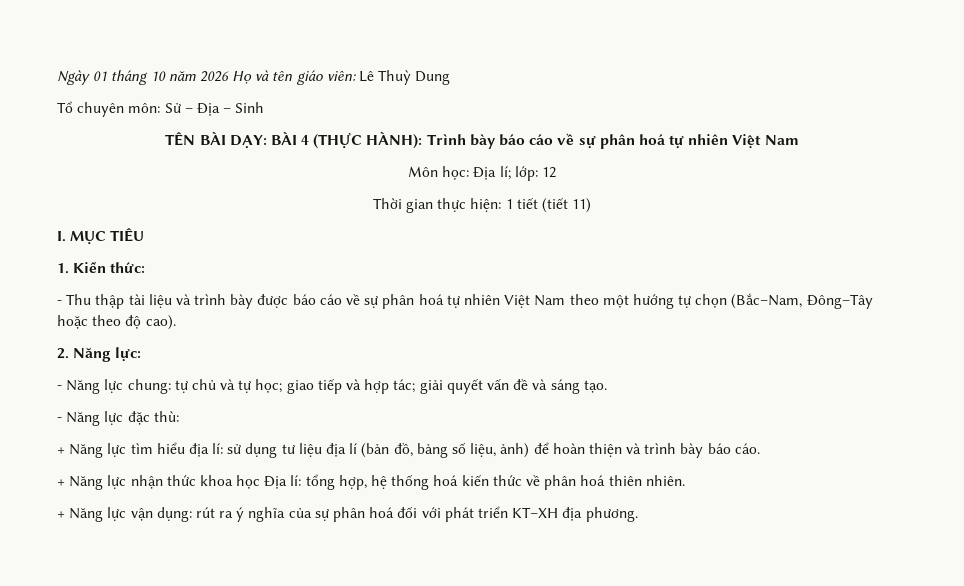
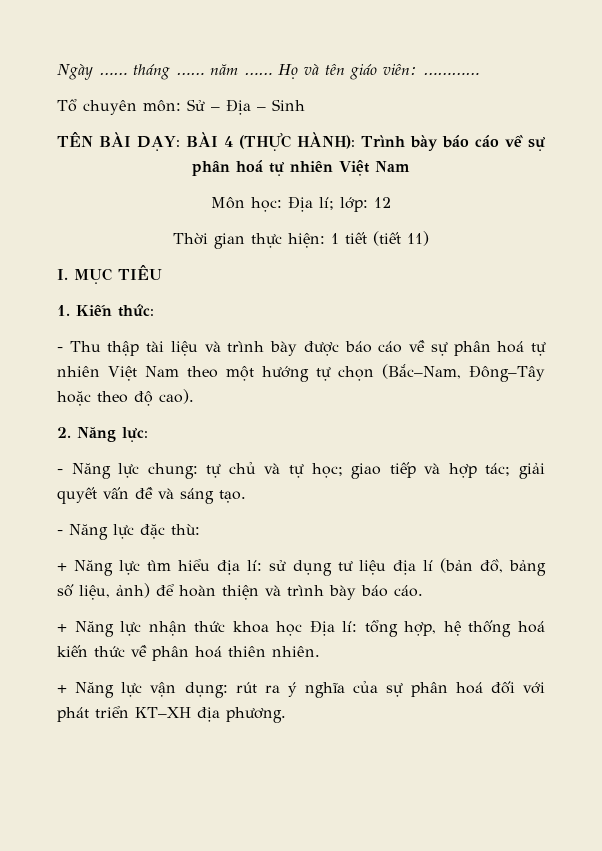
- Ngày 01 tháng 10 năm 2026 Họ và tên giáo viên: Lê Thuỳ Dung
+ Ngày …… tháng …… năm …… Họ và tên giáo viên: …………

